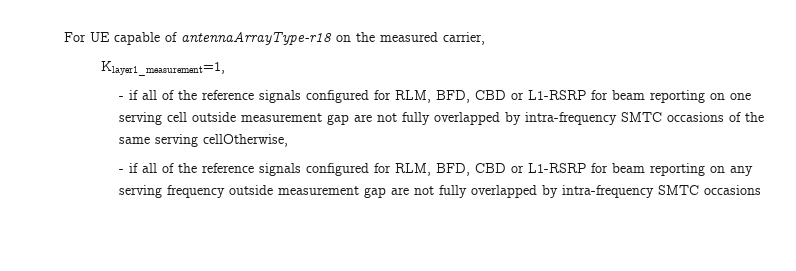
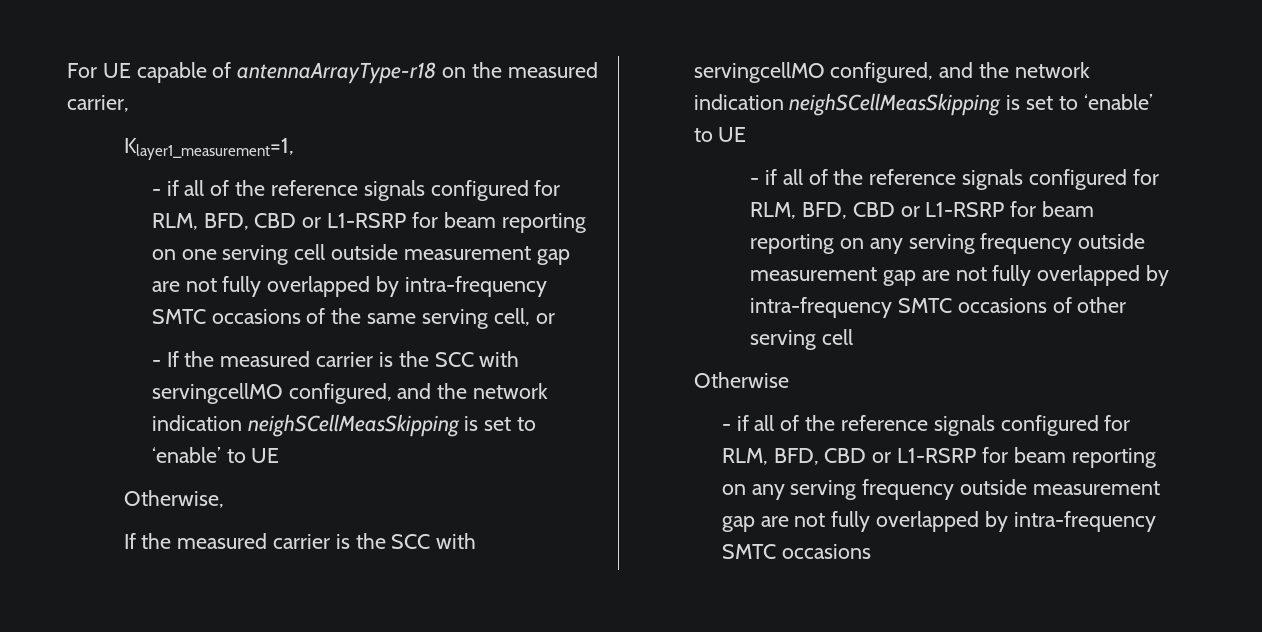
- - if all of the reference signals configured for RLM, BFD, CBD or L1-RSRP for beam reporting on one serving cell outside measurement gap are not fully overlapped by intra-frequency SMTC occasions of the same serving cellOtherwise,
+ - if all of the reference signals configured for RLM, BFD, CBD or L1-RSRP for beam reporting on one serving cell outside measurement gap are not fully overlapped by intra-frequency SMTC occasions of the same serving cell, or
+ - If the measured carrier is the SCC with servingcellMO configured, and the network indication neighSCellMeasSkipping is set to ‘enable’ to UE
+ Otherwise,
+ If the measured carrier is the SCC with servingcellMO configured, and the network indication neighSCellMeasSkipping is set to ‘enable’ to UE
+ - if all of the reference signals configured for RLM, BFD, CBD or L1-RSRP for beam reporting on any serving frequency outside measurement gap are not fully overlapped by intra-frequency SMTC occasions of other serving cell
+ Otherwise

